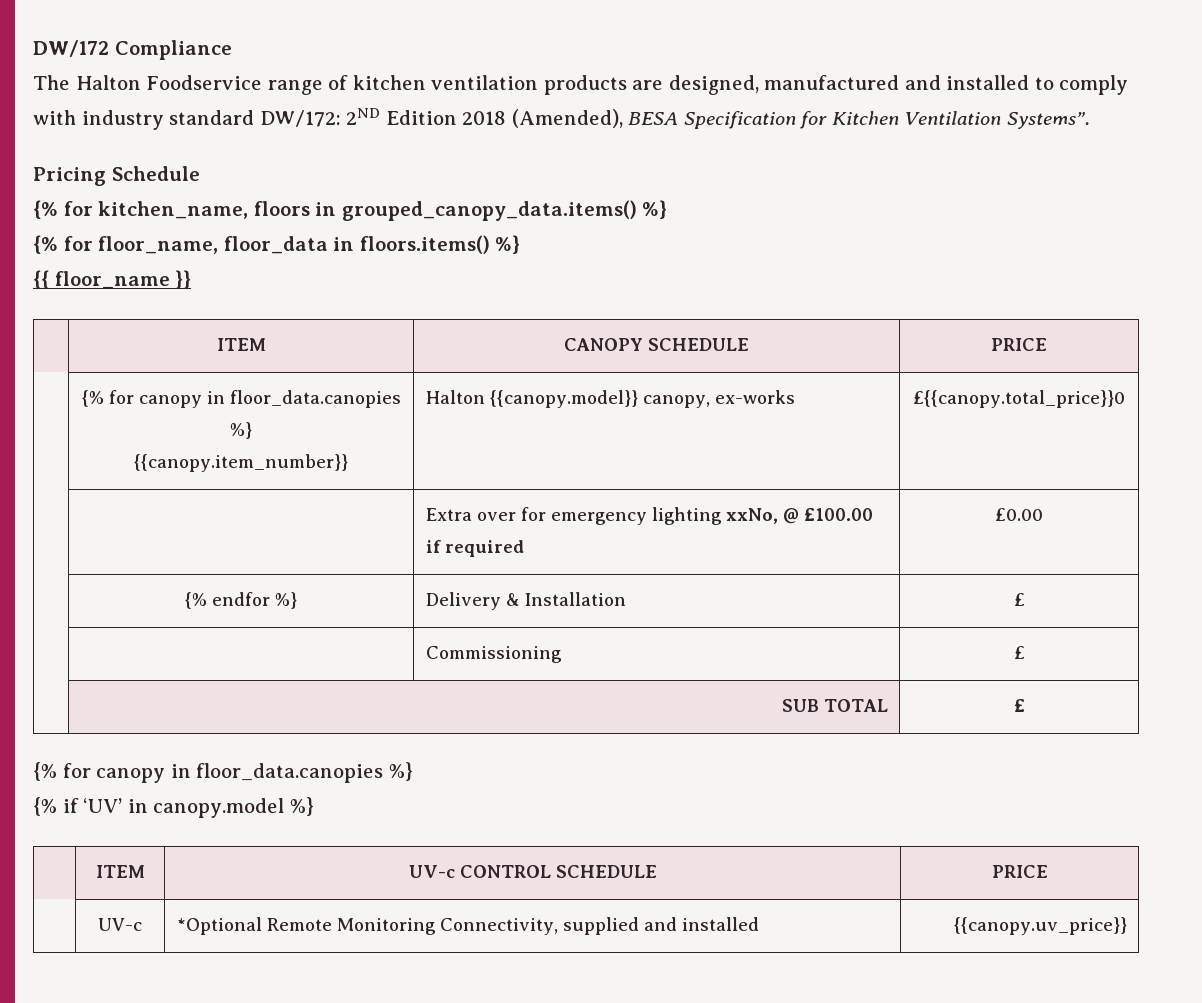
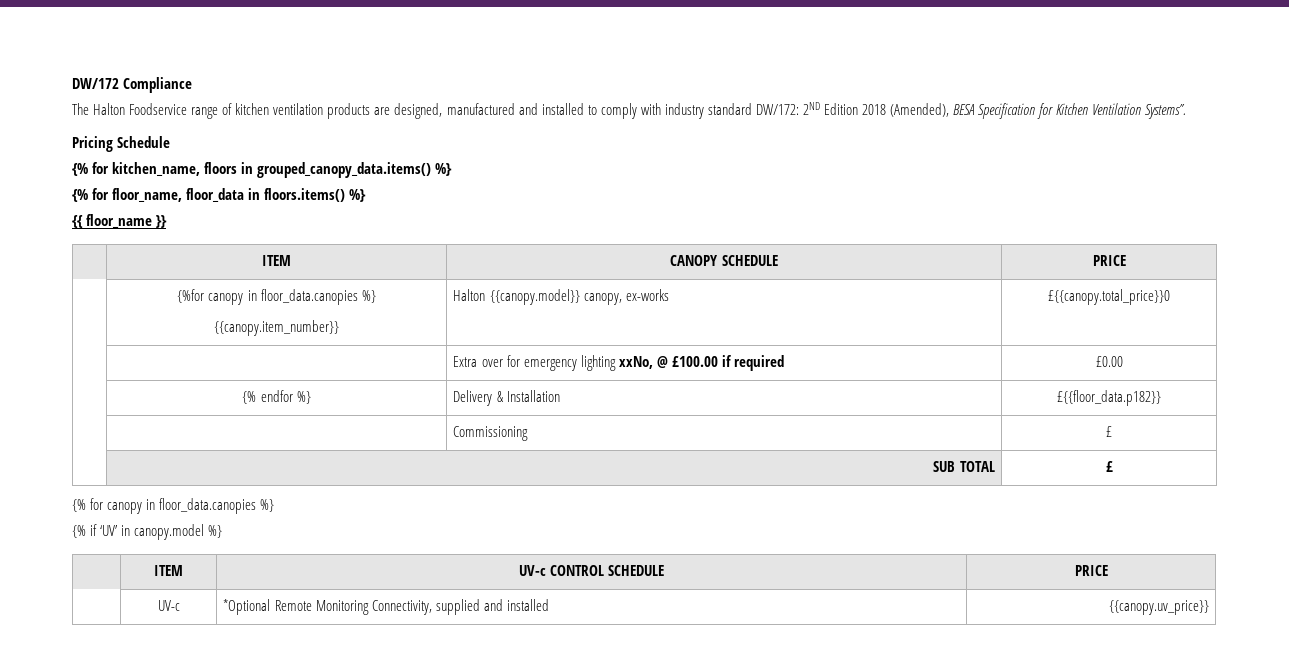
- | {% for canopy in floor_data.canopies %}
+ | {%for canopy in floor_data.canopies %}
- | {% endfor %} | Delivery & Installation | £
+ | {% endfor %} | Delivery & Installation | £{{floor_data.p182}}

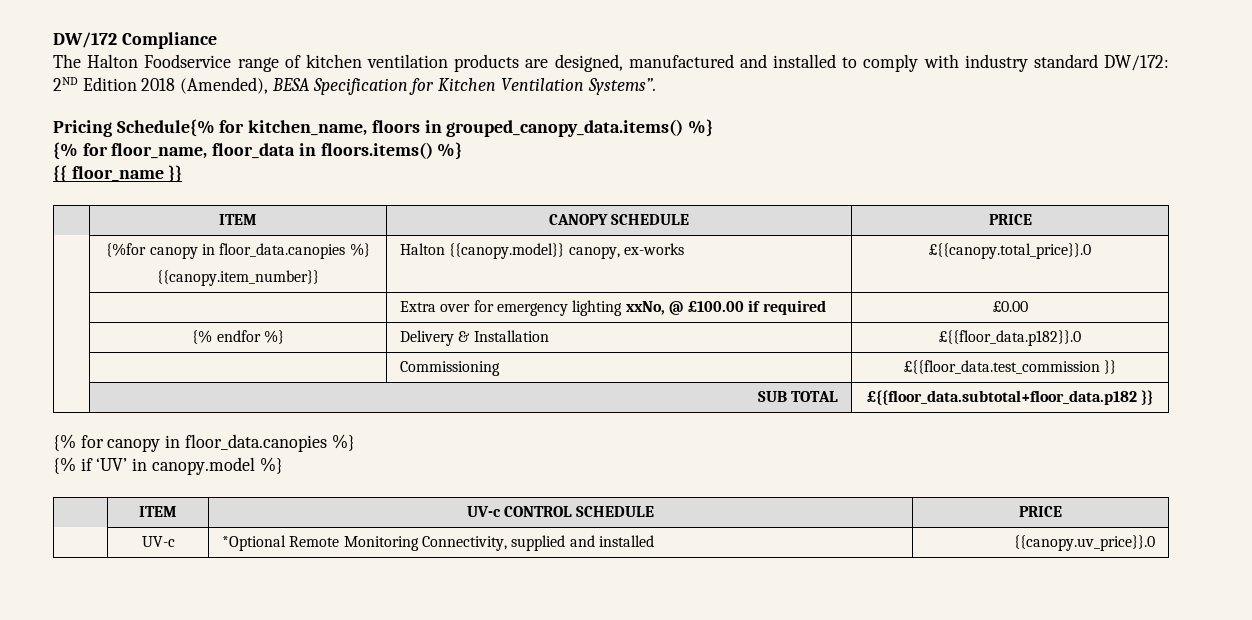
- Pricing Schedule
- {% for kitchen_name, floors in grouped_canopy_data.items() %}
+ Pricing Schedule{% for kitchen_name, floors in grouped_canopy_data.items() %}
  | {%for canopy in floor_data.canopies %}
- {{canopy.item_number}} | Halton {{canopy.model}} canopy, ex-works | £{{canopy.total_price}}0
+ {{canopy.item_number}} | Halton {{canopy.model}} canopy, ex-works | £{{canopy.total_price}}.0
- | {% endfor %} | Delivery & Installation | £{{floor_data.p182}}
+ | {% endfor %} | Delivery & Installation | £{{floor_data.p182}}.0
- | | Commissioning | £
+ | | Commissioning | £{{floor_data.test_commission }}
- | SUB TOTAL | £
+ | SUB TOTAL | £{{floor_data.subtotal+floor_data.p182 }}
- | UV-c | *Optional Remote Monitoring Connectivity, supplied and installed | {{canopy.uv_price}}
+ | UV-c | *Optional Remote Monitoring Connectivity, supplied and installed | {{canopy.uv_price}}.0

